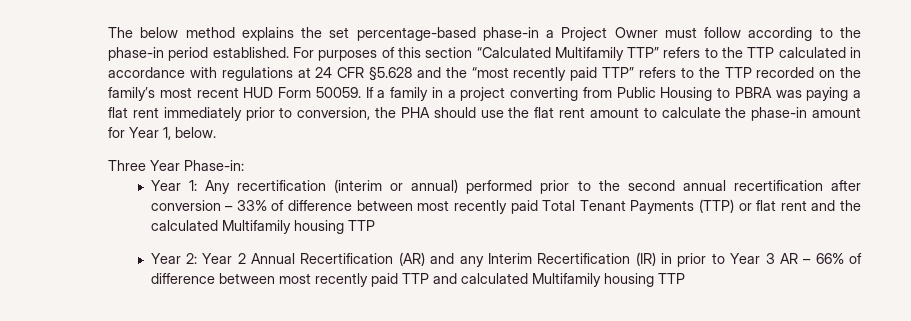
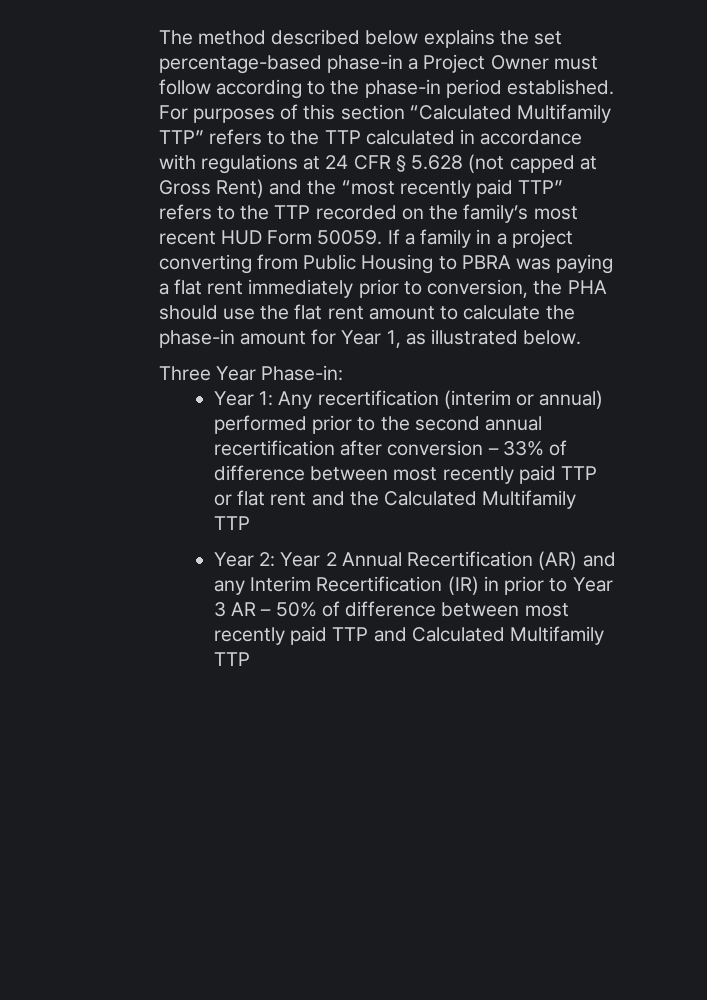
- The below method explains the set percentage-based phase-in a Project Owner must follow according to the phase-in period established.
+ The method described below explains the set percentage-based phase-in a Project Owner must follow according to the phase-in period established.
- For purposes of this section “Calculated Multifamily TTP” refers to the TTP calculated in accordance with regulations at 24 CFR §5.628 and the “most recently paid TTP” refers to the TTP recorded on the family’s most recent HUD Form 50059.
+ For purposes of this section “Calculated Multifamily TTP” refers to the TTP calculated in accordance with regulations at 24 CFR § 5.628 (not capped at Gross Rent) and the “most recently paid TTP” refers to the TTP recorded on the family’s most recent HUD Form 50059.
- If a family in a project converting from Public Housing to PBRA was paying a flat rent immediately prior to conversion, the PHA should use the flat rent amount to calculate the phase-in amount for Year 1, below.
+ If a family in a project converting from Public Housing to PBRA was paying a flat rent immediately prior to conversion, the PHA should use the flat rent amount to calculate the phase-in amount for Year 1, as illustrated below.
- Year 1: Any recertification (interim or annual) performed prior to the second annual recertification after conversion – 33% of difference between most recently paid Total Tenant Payments (TTP) or flat rent and the calculated Multifamily housing TTP
+ Year 1: Any recertification (interim or annual) performed prior to the second annual recertification after conversion – 33% of difference between most recently paid TTP or flat rent and the Calculated Multifamily TTP
- Year 2: Year 2 Annual Recertification (AR) and any Interim Recertification (IR) in prior to Year 3 AR – 66% of difference between most recently paid TTP and calculated Multifamily housing TTP
+ Year 2: Year 2 Annual Recertification (AR) and any Interim Recertification (IR) in prior to Year 3 AR – 50% of difference between most recently paid TTP and Calculated Multifamily TTP

